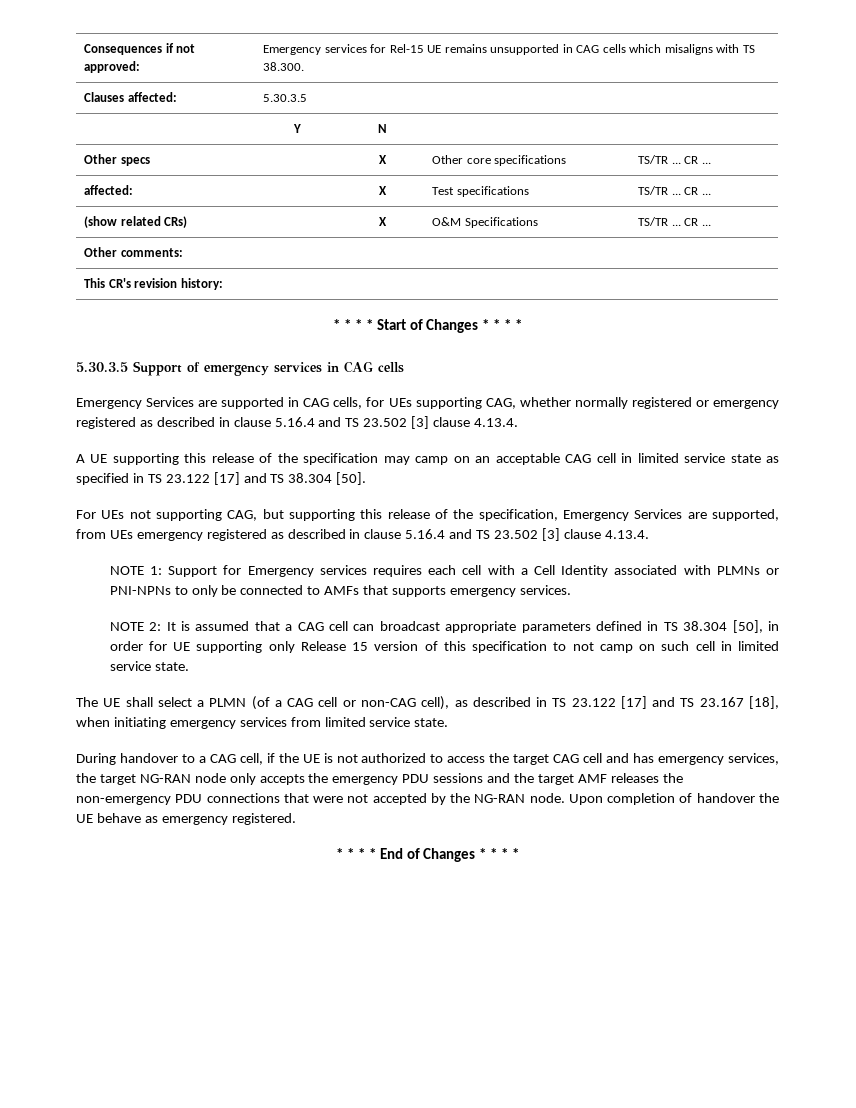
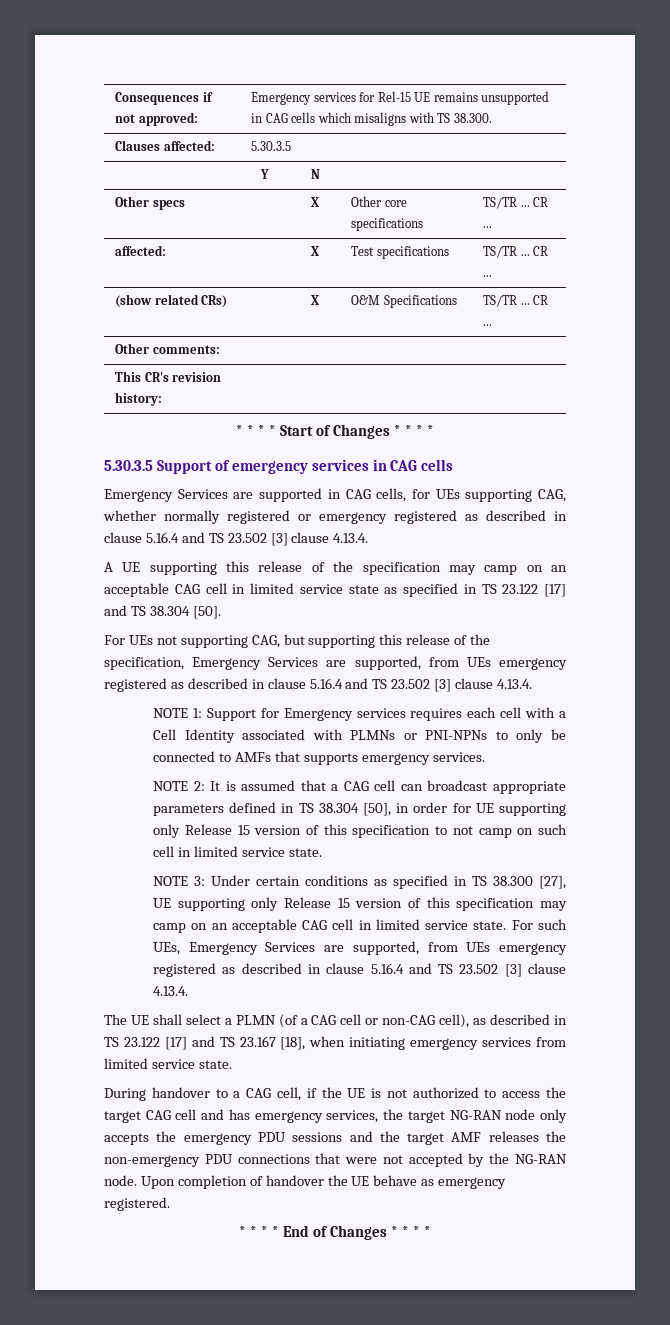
+ NOTE 3: Under certain conditions as specified in TS 38.300 [27], UE supporting only Release 15 version of this specification may camp on an acceptable CAG cell in limited service state. For such UEs, Emergency Services are supported, from UEs emergency registered as described in clause 5.16.4 and TS 23.502 [3] clause 4.13.4.

